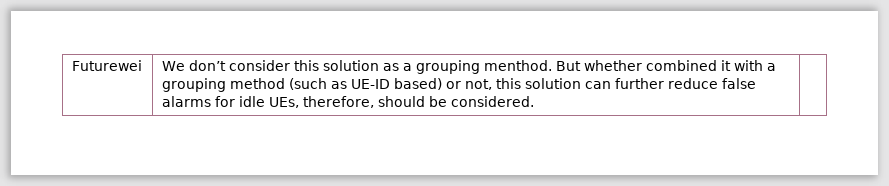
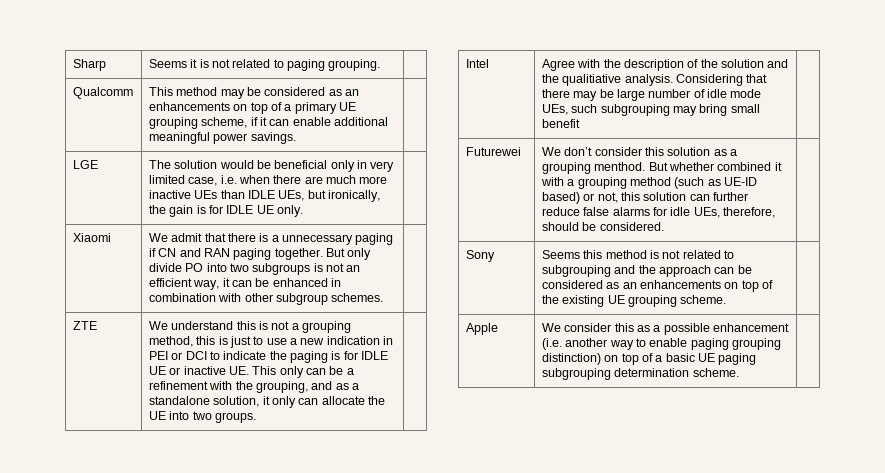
+ Sharp | Seems it is not related to paging grouping. |
+ Qualcomm | This method may be considered as an enhancements on top of a primary UE grouping scheme, if it can enable additional meaningful power savings. |
+ LGE | The solution would be beneficial only in very limited case, i.e. when there are much more inactive UEs than IDLE UEs, but ironically, the gain is for IDLE UE only. |
+ Xiaomi | We admit that there is a unnecessary paging if CN and RAN paging together. But only divide PO into two subgroups is not an efficient way, it can be enhanced in combination with other subgroup schemes. |
+ ZTE | We understand this is not a grouping method, this is just to use a new indication in PEI or DCI to indicate the paging is for IDLE UE or inactive UE. This only can be a refinement with the grouping, and as a standalone solution, it only can allocate the UE into two groups. |
+ Intel | Agree with the description of the solution and the qualitiative analysis. Considering that there may be large number of idle mode UEs, such subgrouping may bring small benefit |
+ Sony | Seems this method is not related to subgrouping and the approach can be considered as an enhancements on top of the existing UE grouping scheme. |
+ Apple | We consider this as a possible enhancement (i.e. another way to enable paging grouping distinction) on top of a basic UE paging subgrouping determination scheme. |

